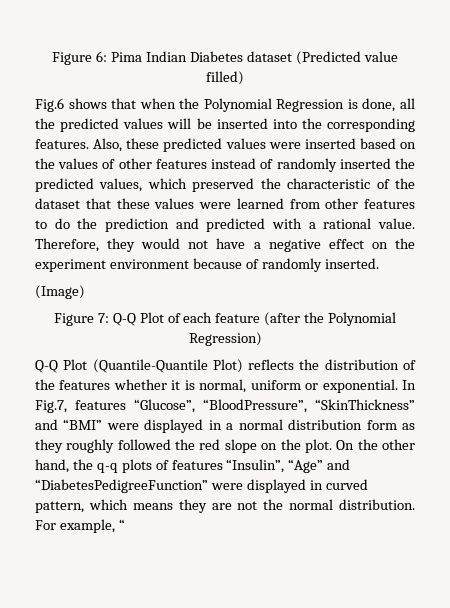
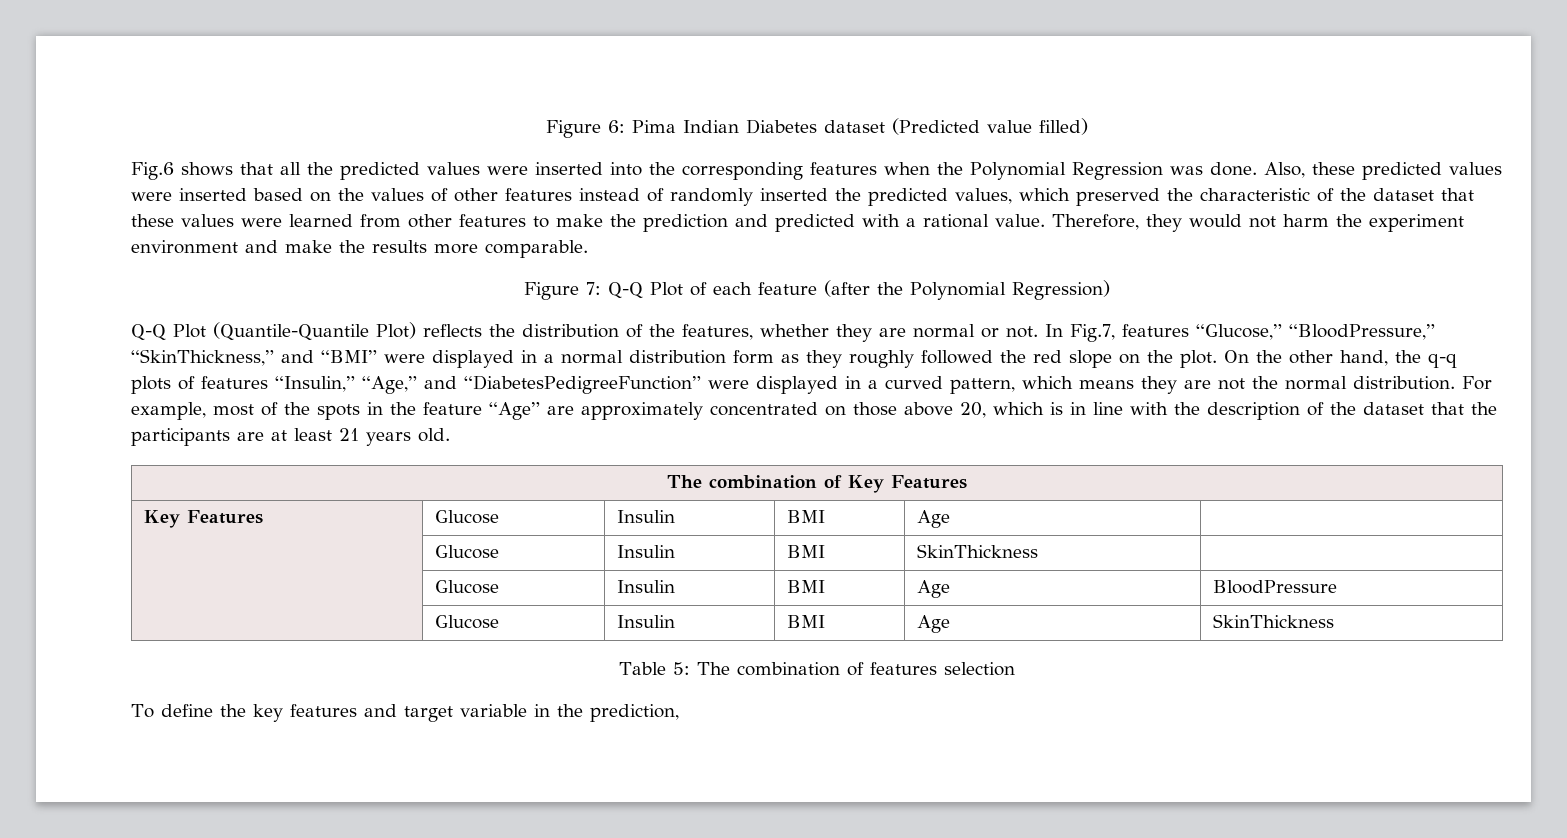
- Fig.6 shows that when the Polynomial Regression is done, all the predicted values will be inserted into the corresponding features.
+ Fig.6 shows that all the predicted values were inserted into the corresponding features when the Polynomial Regression was done.
- Also, these predicted values were inserted based on the values of other features instead of randomly inserted the predicted values, which preserved the characteristic of the dataset that these values were learned from other features to do the prediction and predicted with a rational value.
+ Also, these predicted values were inserted based on the values of other features instead of randomly inserted the predicted values, which preserved the characteristic of the dataset that these values were learned from other features to make the prediction and predicted with a rational value.
- Therefore, they would not have a negative effect on the experiment environment because of randomly inserted.
- (Image)
+ Therefore, they would not harm the experiment environment and make the results more comparable.
- Q-Q Plot (Quantile-Quantile Plot) reflects the distribution of the features whether it is normal, uniform or exponential. In Fig.7, features “Glucose”, “BloodPressure”, “SkinThickness” and “BMI” were displayed in a normal distribution form as they roughly followed the red slope on the plot.
+ Q-Q Plot (Quantile-Quantile Plot) reflects the distribution of the features, whether they are normal or not. In Fig.7, features “Glucose,” “BloodPressure,” “SkinThickness,” and “BMI” were displayed in a normal distribution form as they roughly followed the red slope on the plot.
- On the other hand, the q-q plots of features “Insulin”, “Age” and “DiabetesPedigreeFunction” were displayed in curved pattern, which means they are not the normal distribution.
+ On the other hand, the q-q plots of features “Insulin,” “Age,” and “DiabetesPedigreeFunction” were displayed in a curved pattern, which means they are not the normal distribution.
- For example, “
+ For example, most of the spots in the feature “Age” are approximately concentrated on those above 20, which is in line with the description of the dataset that the participants are at least 21 years old.
+ The combination of Key Features
+ Key Features | Glucose | Insulin | BMI | Age |
+ | Glucose | Insulin | BMI | SkinThickness |
+ | Glucose | Insulin | BMI | Age | BloodPressure
+ | Glucose | Insulin | BMI | Age | SkinThickness
+ Table 5: The combination of features selection
+ To define the key features and target variable in the prediction,

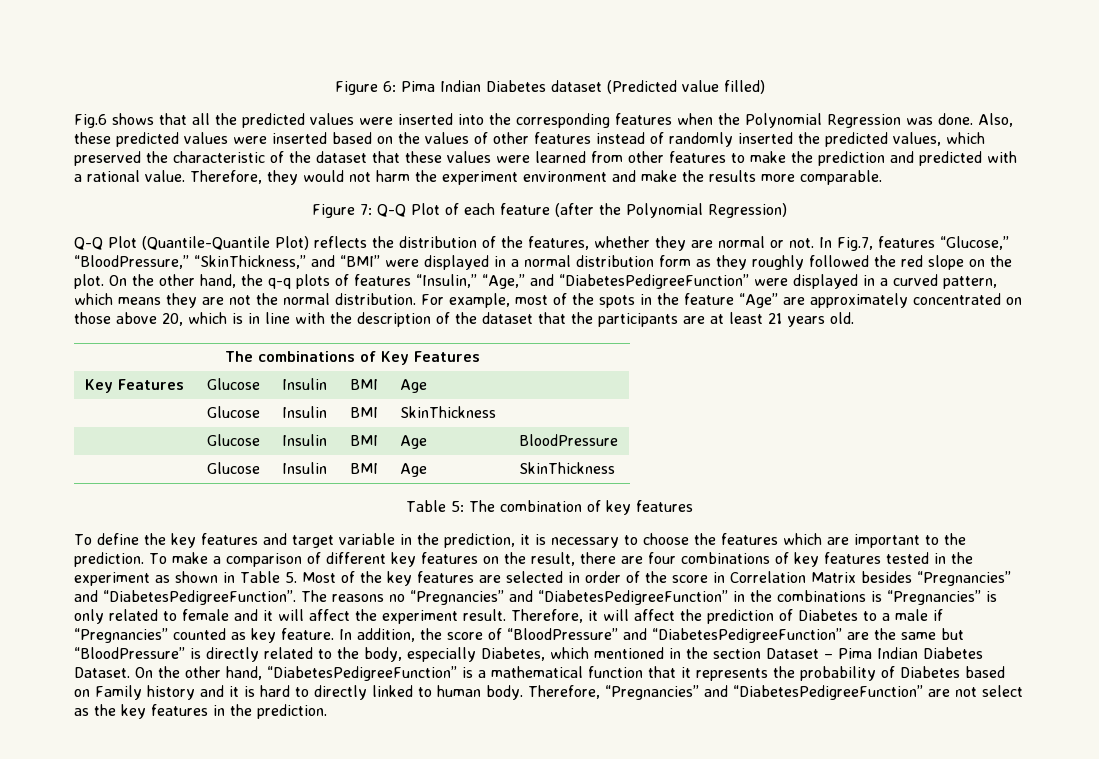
- The combination of Key Features
+ The combinations of Key Features
- Table 5: The combination of features selection
+ Table 5: The combination of key features
- To define the key features and target variable in the prediction,
+ To define the key features and target variable in the prediction, it is necessary to choose the features which are important to the prediction. To make a comparison of different key features on the result, there are four combinations of key features tested in the experiment as shown in Table 5. Most of the key features are selected in order of the score in Correlation Matrix besides “Pregnancies” and “DiabetesPedigreeFunction”. The reasons no “Pregnancies” and “DiabetesPedigreeFunction” in the combinations is “Pregnancies” is only related to female and it will affect the experiment result. Therefore, it will affect the prediction of Diabetes to a male if “Pregnancies” counted as key feature. In addition, the score of “BloodPressure” and “DiabetesPedigreeFunction” are the same but “BloodPressure” is directly related to the body, especially Diabetes, which mentioned in the section Dataset – Pima Indian Diabetes Dataset. On the other hand, “DiabetesPedigreeFunction” is a mathematical function that it represents the probability of Diabetes based on Family history and it is hard to directly linked to human body. Therefore, “Pregnancies” and “DiabetesPedigreeFunction” are not select as the key features in the prediction.

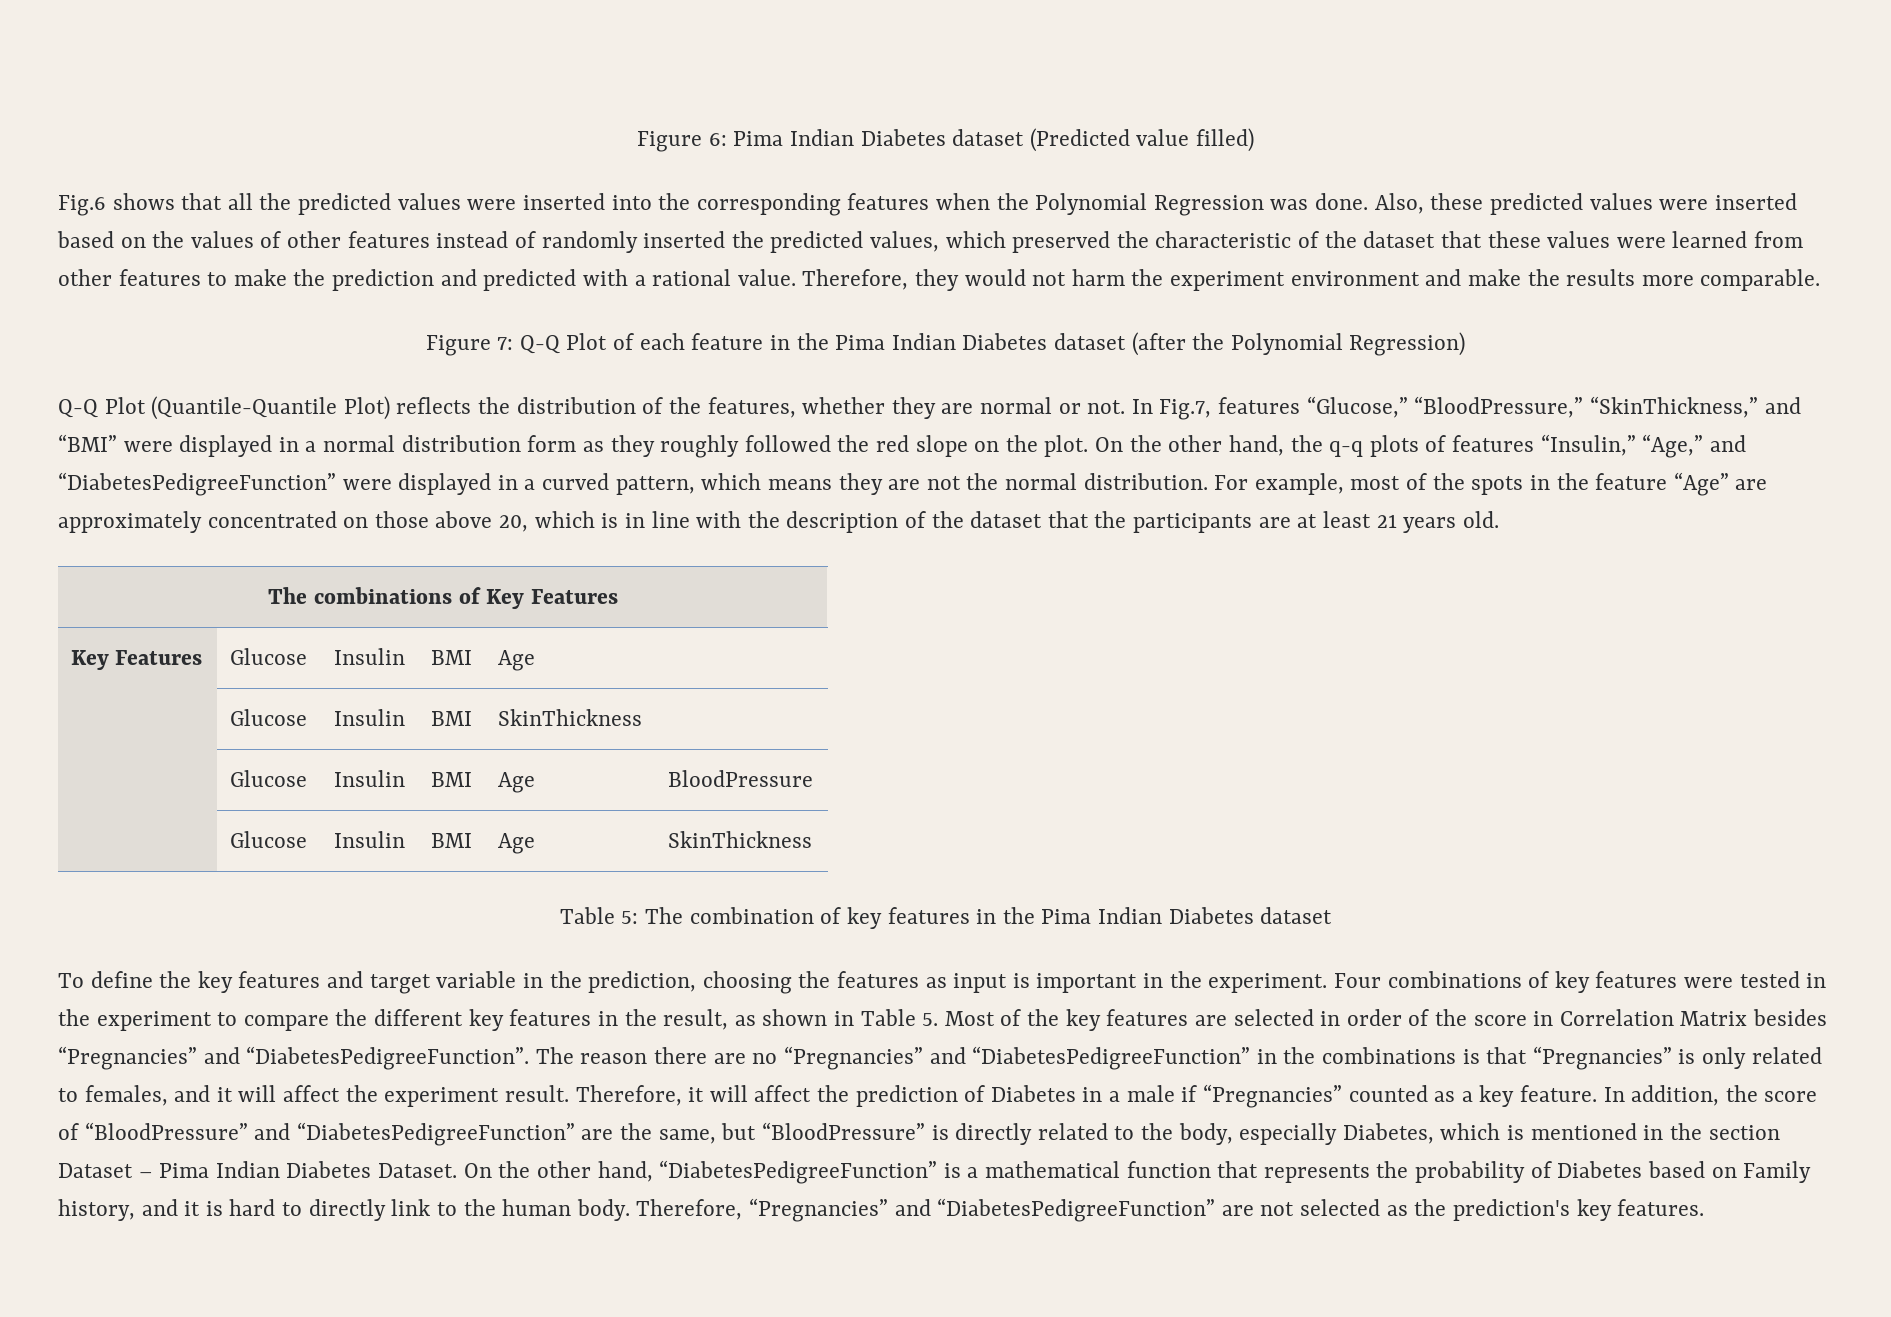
- Figure 7: Q-Q Plot of each feature (after the Polynomial Regression)
+ Figure 7: Q-Q Plot of each feature in the Pima Indian Diabetes dataset (after the Polynomial Regression)
- Table 5: The combination of key features
+ Table 5: The combination of key features in the Pima Indian Diabetes dataset
- To define the key features and target variable in the prediction, it is necessary to choose the features which are important to the prediction. To make a comparison of different key features on the result, there are four combinations of key features tested in the experiment as shown in Table 5. Most of the key features are selected in order of the score in Correlation Matrix besides “Pregnancies” and “DiabetesPedigreeFunction”.
+ To define the key features and target variable in the prediction, choosing the features as input is important in the experiment. Four combinations of key features were tested in the experiment to compare the different key features in the result, as shown in Table 5. Most of the key features are selected in order of the score in Correlation Matrix besides “Pregnancies” and “DiabetesPedigreeFunction”.
- The reasons no “Pregnancies” and “DiabetesPedigreeFunction” in the combinations is “Pregnancies” is only related to female and it will affect the experiment result.
+ The reason there are no “Pregnancies” and “DiabetesPedigreeFunction” in the combinations is that “Pregnancies” is only related to females, and it will affect the experiment result.
- Therefore, it will affect the prediction of Diabetes to a male if “Pregnancies” counted as key feature.
+ Therefore, it will affect the prediction of Diabetes in a male if “Pregnancies” counted as a key feature.
- In addition, the score of “BloodPressure” and “DiabetesPedigreeFunction” are the same but “BloodPressure” is directly related to the body, especially Diabetes, which mentioned in the section Dataset – Pima Indian Diabetes Dataset.
+ In addition, the score of “BloodPressure” and “DiabetesPedigreeFunction” are the same, but “BloodPressure” is directly related to the body, especially Diabetes, which is mentioned in the section Dataset – Pima Indian Diabetes Dataset.
- On the other hand, “DiabetesPedigreeFunction” is a mathematical function that it represents the probability of Diabetes based on Family history and it is hard to directly linked to human body.
+ On the other hand, “DiabetesPedigreeFunction” is a mathematical function that represents the probability of Diabetes based on Family history, and it is hard to directly link to the human body.
- Therefore, “Pregnancies” and “DiabetesPedigreeFunction” are not select as the key features in the prediction.
+ Therefore, “Pregnancies” and “DiabetesPedigreeFunction” are not selected as the prediction's key features.

